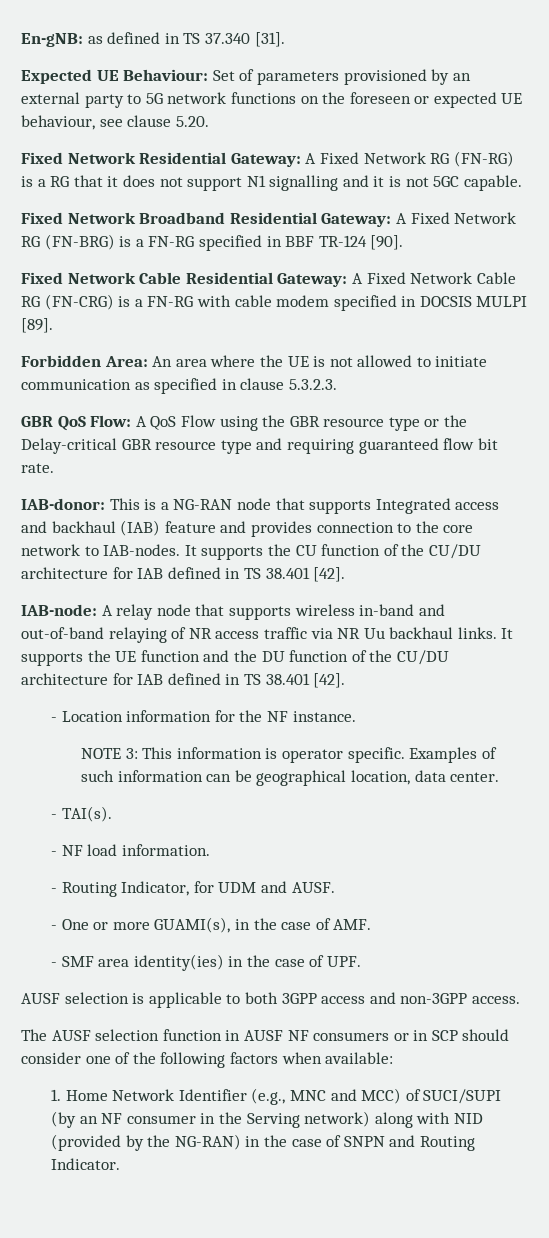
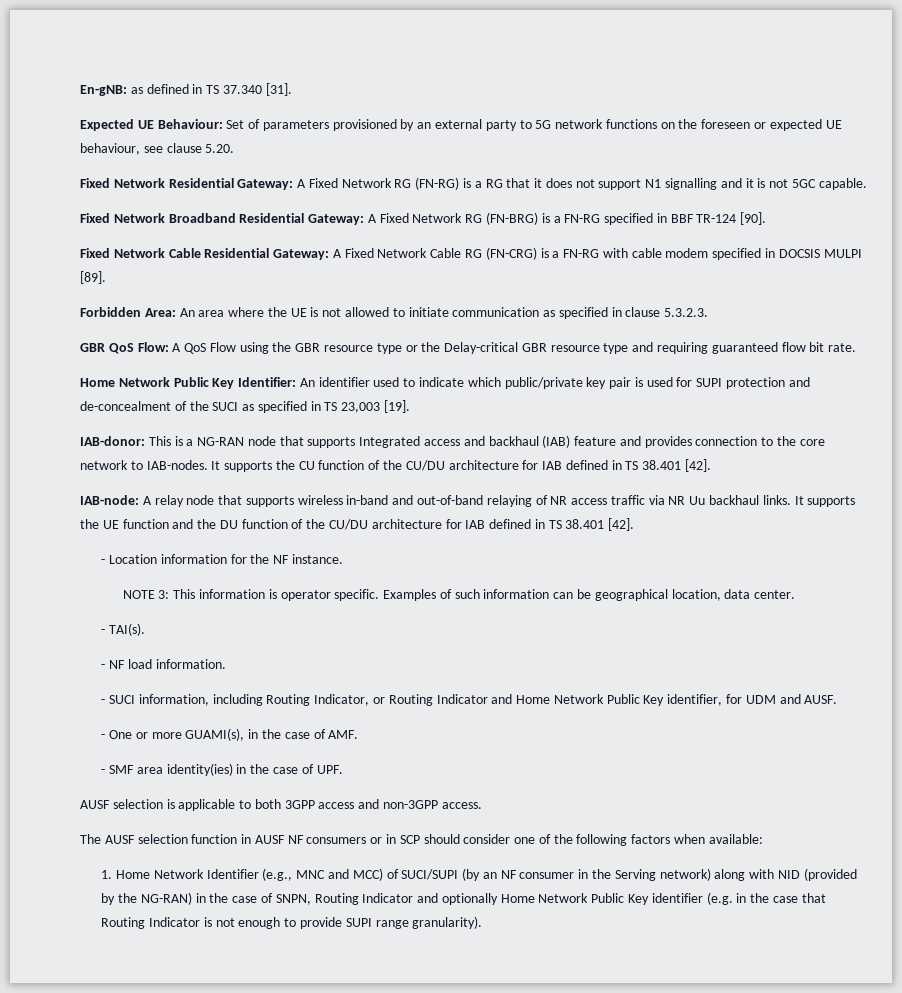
+ Home Network Public Key Identifier: An identifier used to indicate which public/private key pair is used for SUPI protection and de-concealment of the SUCI as specified in TS 23,003 [19].
- - Routing Indicator, for UDM and AUSF.
+ - SUCI information, including Routing Indicator, or Routing Indicator and Home Network Public Key identifier, for UDM and AUSF.
- 1. Home Network Identifier (e.g., MNC and MCC) of SUCI/SUPI (by an NF consumer in the Serving network) along with NID (provided by the NG-RAN) in the case of SNPN and Routing Indicator.
+ 1. Home Network Identifier (e.g., MNC and MCC) of SUCI/SUPI (by an NF consumer in the Serving network) along with NID (provided by the NG-RAN) in the case of SNPN, Routing Indicator and optionally Home Network Public Key identifier (e.g. in the case that Routing Indicator is not enough to provide SUPI range granularity).

